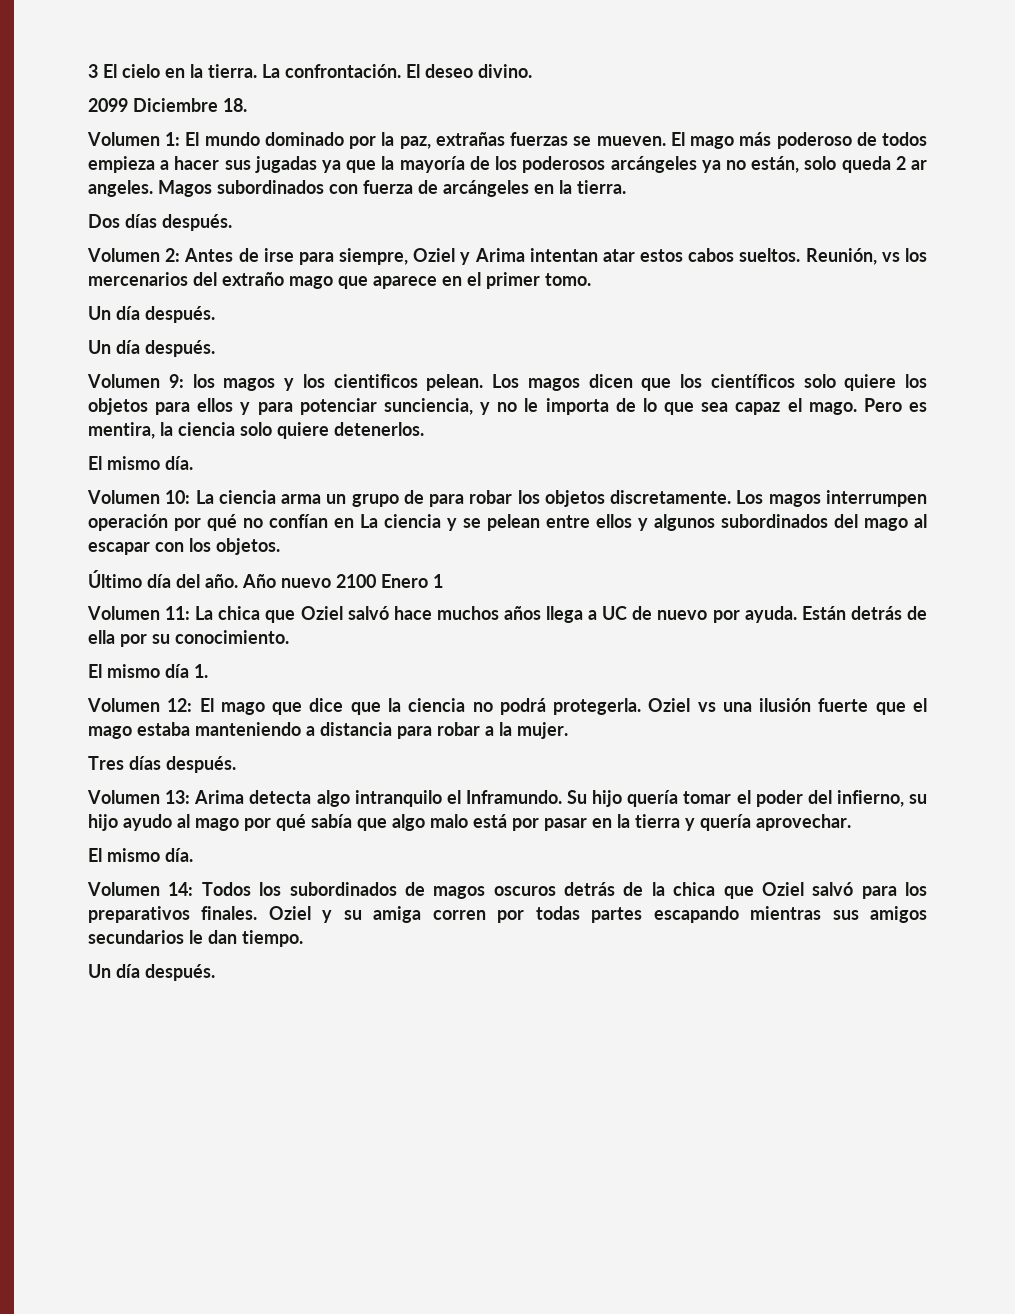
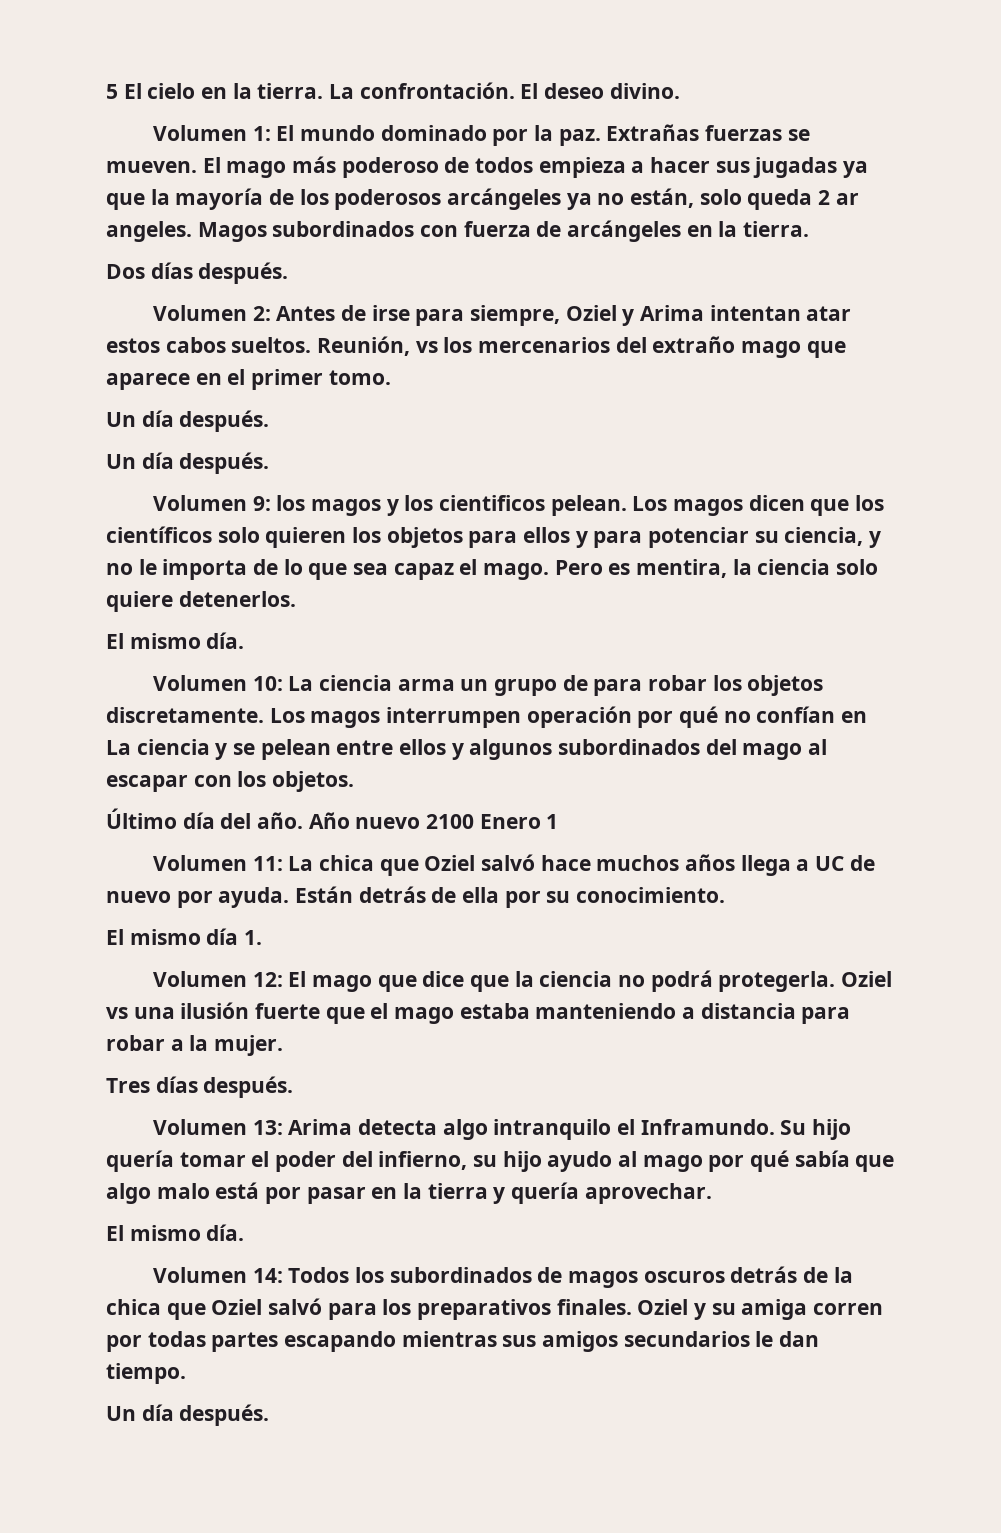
- 3 El cielo en la tierra.
+ 5 El cielo en la tierra.
- 2099 Diciembre 18.
- Volumen 1: El mundo dominado por la paz, extrañas fuerzas se mueven.
+ Volumen 1: El mundo dominado por la paz. Extrañas fuerzas se mueven.
- Los magos dicen que los científicos solo quiere los objetos para ellos y para potenciar sunciencia, y no le importa de lo que sea capaz el mago.
+ Los magos dicen que los científicos solo quieren los objetos para ellos y para potenciar su ciencia, y no le importa de lo que sea capaz el mago.

